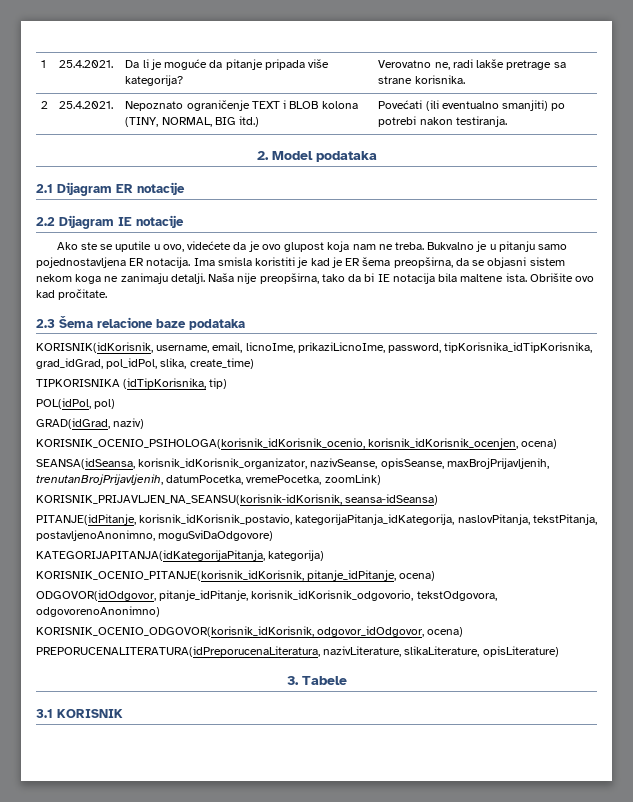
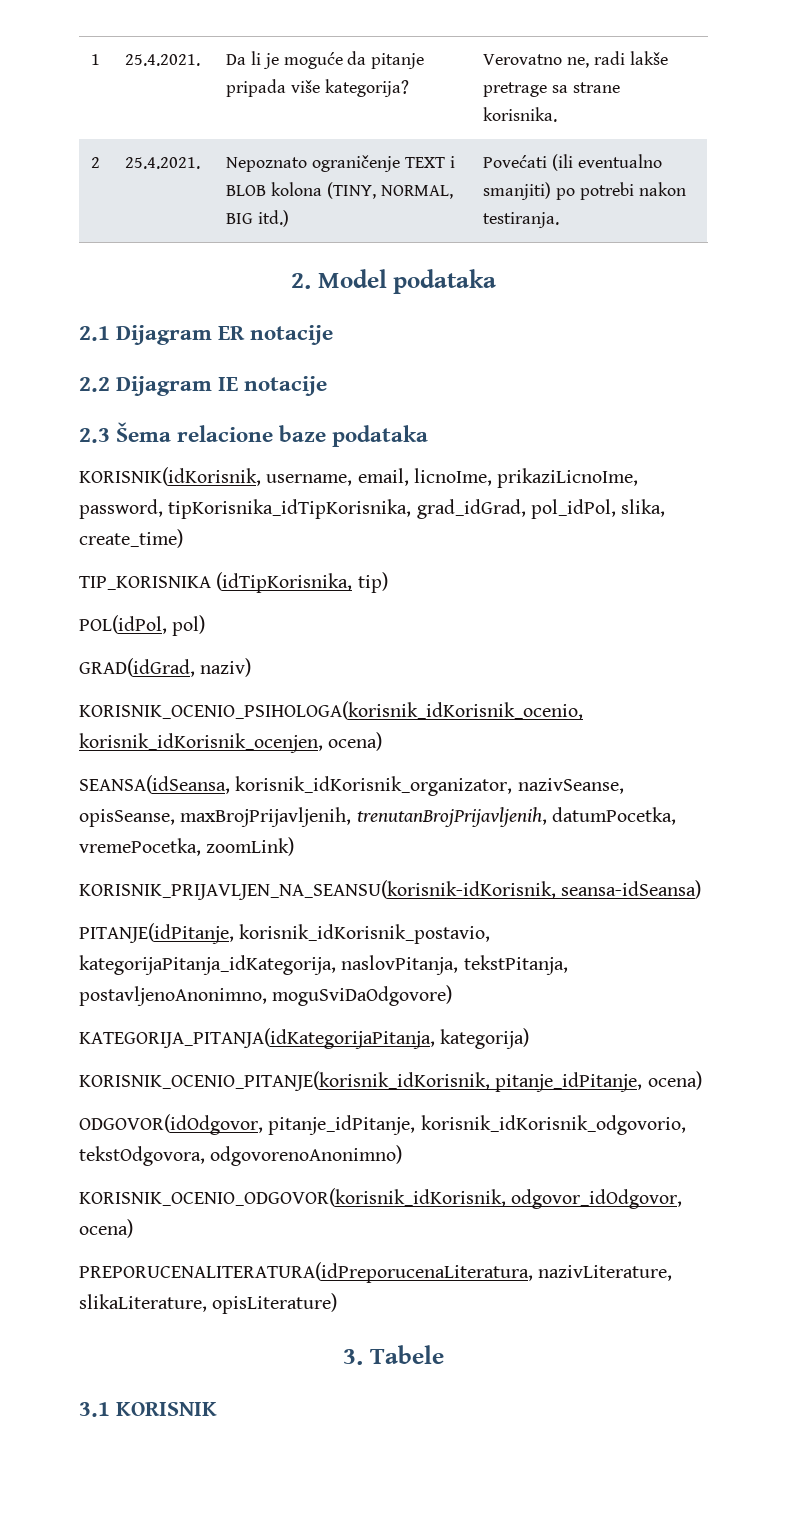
- Ako ste se uputile u ovo, videćete da je ovo glupost koja nam ne treba. Bukvalno je u pitanju samo pojednostavljena ER notacija. Ima smisla koristiti je kad je ER šema preopširna, da se objasni sistem nekom koga ne zanimaju detalji. Naša nije preopširna, tako da bi IE notacija bila maltene ista. Obrišite ovo kad pročitate.
- TIPKORISNIKA (idTipKorisnika, tip)
+ TIP_KORISNIKA (idTipKorisnika, tip)
- KATEGORIJAPITANJA(idKategorijaPitanja, kategorija)
+ KATEGORIJA_PITANJA(idKategorijaPitanja, kategorija)

